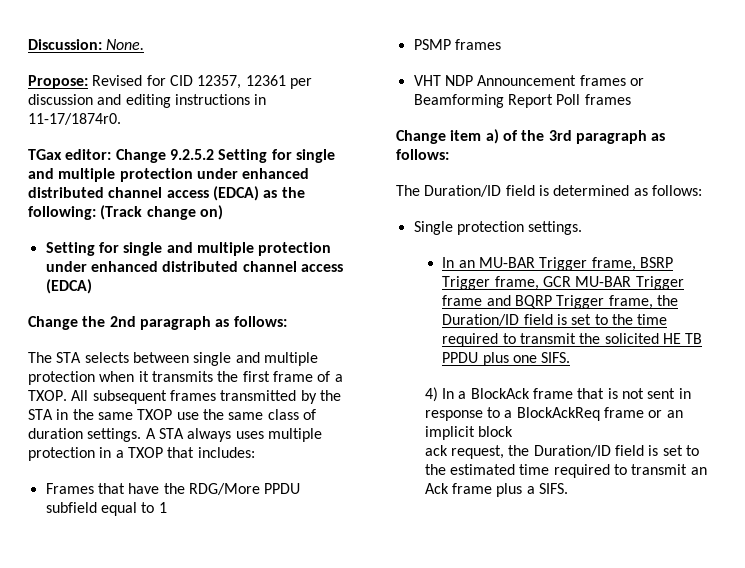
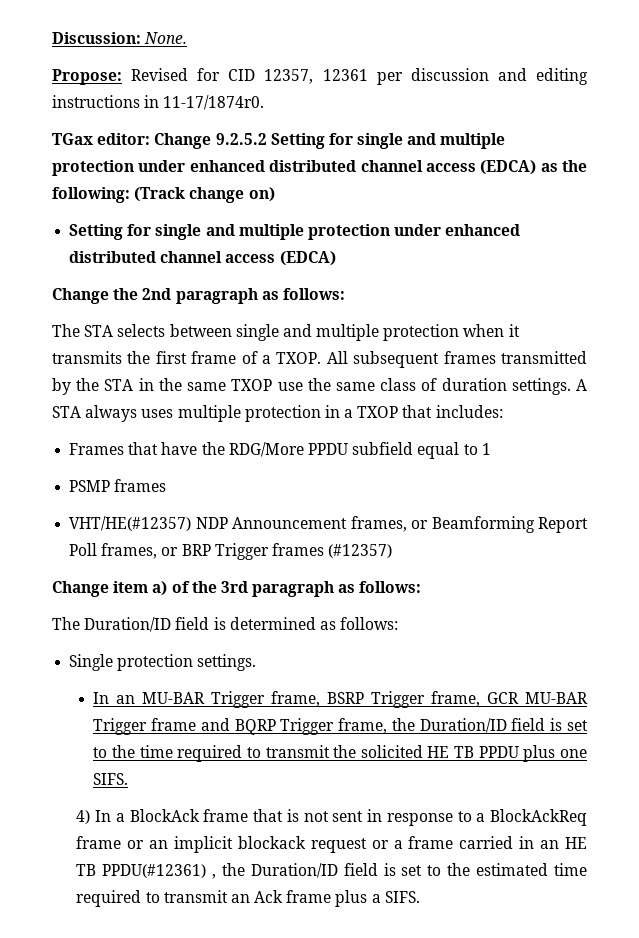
- VHT NDP Announcement frames or Beamforming Report Poll frames
+ VHT/HE(#12357) NDP Announcement frames, or Beamforming Report Poll frames, or BRP Trigger frames (#12357)
- 4) In a BlockAck frame that is not sent in response to a BlockAckReq frame or an implicit block
- ack request, the Duration/ID field is set to the estimated time required to transmit an Ack frame plus a SIFS.
+ 4) In a BlockAck frame that is not sent in response to a BlockAckReq frame or an implicit blockack request or a frame carried in an HE TB PPDU(#12361) , the Duration/ID field is set to the estimated time required to transmit an Ack frame plus a SIFS.

